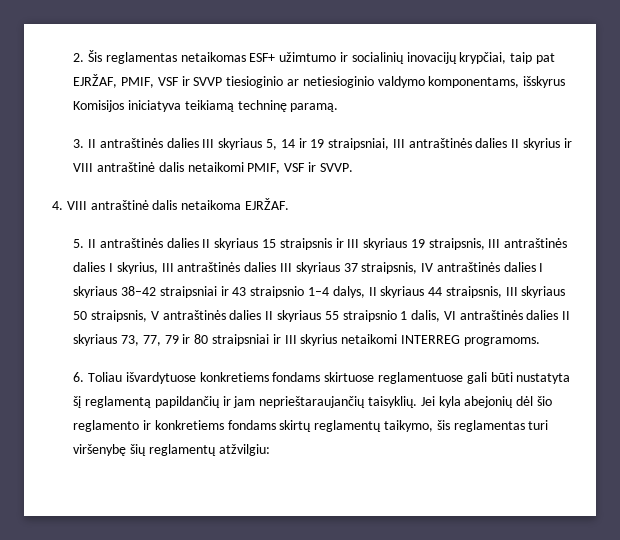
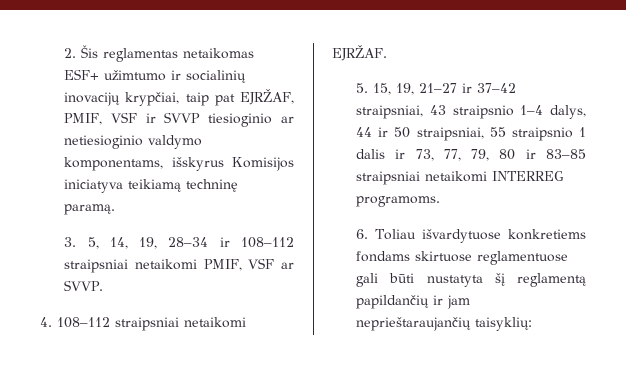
- 3. II antraštinės dalies III skyriaus 5, 14 ir 19 straipsniai, III antraštinės dalies II skyrius ir VIII antraštinė dalis netaikomi PMIF, VSF ir SVVP.
+ 3. 5, 14, 19, 28–34 ir 108–112 straipsniai netaikomi PMIF, VSF ar SVVP.
- 4. VIII antraštinė dalis netaikoma EJRŽAF.
- 5. II antraštinės dalies II skyriaus 15 straipsnis ir III skyriaus 19 straipsnis, III antraštinės dalies I skyrius, III antraštinės dalies III skyriaus 37 straipsnis, IV antraštinės dalies I skyriaus 38–42 straipsniai ir 43 straipsnio 1–4 dalys, II skyriaus 44 straipsnis, III skyriaus 50 straipsnis, V antraštinės dalies II skyriaus 55 straipsnio 1 dalis, VI antraštinės dalies II skyriaus 73, 77, 79 ir 80 straipsniai ir III skyrius netaikomi INTERREG programoms.
+ 4. 108–112 straipsniai netaikomi EJRŽAF.
+ 5. 15, 19, 21–27 ir 37–42 straipsniai, 43 straipsnio 1–4 dalys, 44 ir 50 straipsniai, 55 straipsnio 1 dalis ir 73, 77, 79, 80 ir 83–85 straipsniai netaikomi INTERREG programoms.
- 6. Toliau išvardytuose konkretiems fondams skirtuose reglamentuose gali būti nustatyta šį reglamentą papildančių ir jam neprieštaraujančių taisyklių. Jei kyla abejonių dėl šio reglamento ir konkretiems fondams skirtų reglamentų taikymo, šis reglamentas turi viršenybę šių reglamentų atžvilgiu:
+ 6. Toliau išvardytuose konkretiems fondams skirtuose reglamentuose gali būti nustatyta šį reglamentą papildančių ir jam neprieštaraujančių taisyklių:

